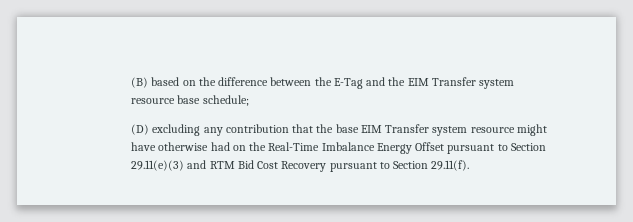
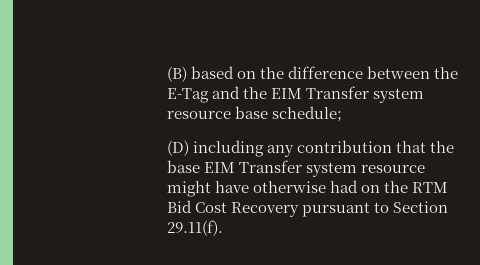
- (D) excluding any contribution that the base EIM Transfer system resource might have otherwise had on the Real-Time Imbalance Energy Offset pursuant to Section 29.11(e)(3) and RTM Bid Cost Recovery pursuant to Section 29.11(f).
+ (D) including any contribution that the base EIM Transfer system resource might have otherwise had on the RTM Bid Cost Recovery pursuant to Section 29.11(f).

